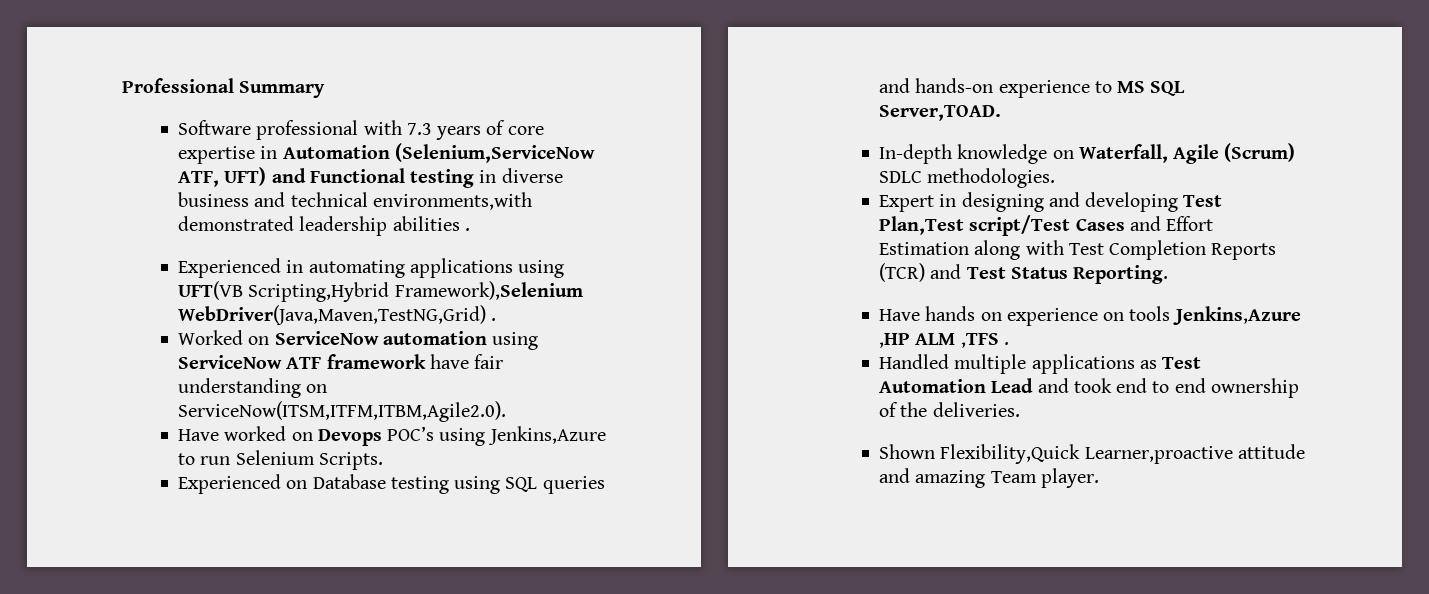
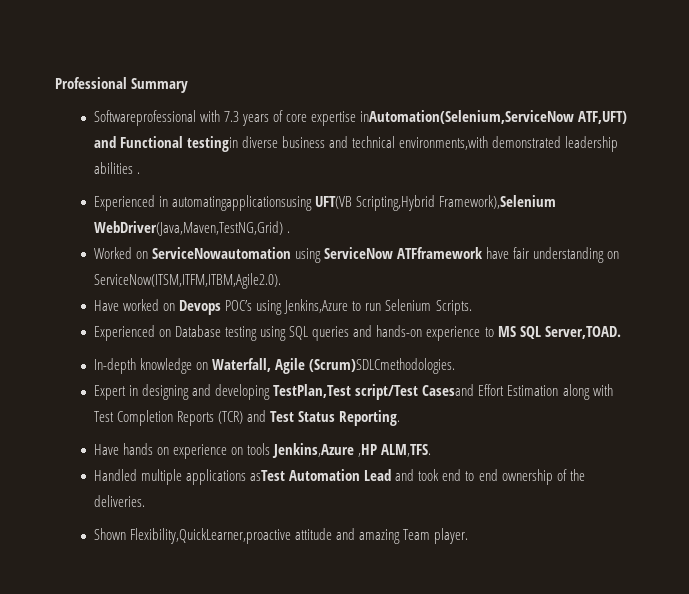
- Software professional with 7.3 years of core expertise in Automation (Selenium,ServiceNow ATF, UFT) and Functional testing in diverse business and technical environments,with demonstrated leadership abilities .
+ Softwareprofessional with 7.3 years of core expertise inAutomation(Selenium,ServiceNow ATF,UFT) and Functional testingin diverse business and technical environments,with demonstrated leadership abilities .
- Experienced in automating applications using UFT(VB Scripting,Hybrid Framework),Selenium WebDriver(Java,Maven,TestNG,Grid) .
+ Experienced in automatingapplicationsusing UFT(VB Scripting,Hybrid Framework),Selenium WebDriver(Java,Maven,TestNG,Grid) .
- Worked on ServiceNow automation using ServiceNow ATF framework have fair understanding on ServiceNow(ITSM,ITFM,ITBM,Agile2.0).
+ Worked on ServiceNowautomation using ServiceNow ATFframework have fair understanding on ServiceNow(ITSM,ITFM,ITBM,Agile2.0).
- In-depth knowledge on Waterfall, Agile (Scrum) SDLC methodologies.
+ In-depth knowledge on Waterfall, Agile (Scrum)SDLCmethodologies.
- Expert in designing and developing Test Plan,Test script/Test Cases and Effort Estimation along with Test Completion Reports (TCR) and Test Status Reporting.
+ Expert in designing and developing TestPlan,Test script/Test Casesand Effort Estimation along with Test Completion Reports (TCR) and Test Status Reporting.
- Have hands on experience on tools Jenkins,Azure ,HP ALM ,TFS .
+ Have hands on experience on tools Jenkins,Azure ,HP ALM,TFS.
- Handled multiple applications as Test Automation Lead and took end to end ownership of the deliveries.
+ Handled multiple applications asTest Automation Lead and took end to end ownership of the deliveries.
- Shown Flexibility,Quick Learner,proactive attitude and amazing Team player.
+ Shown Flexibility,QuickLearner,proactive attitude and amazing Team player.

